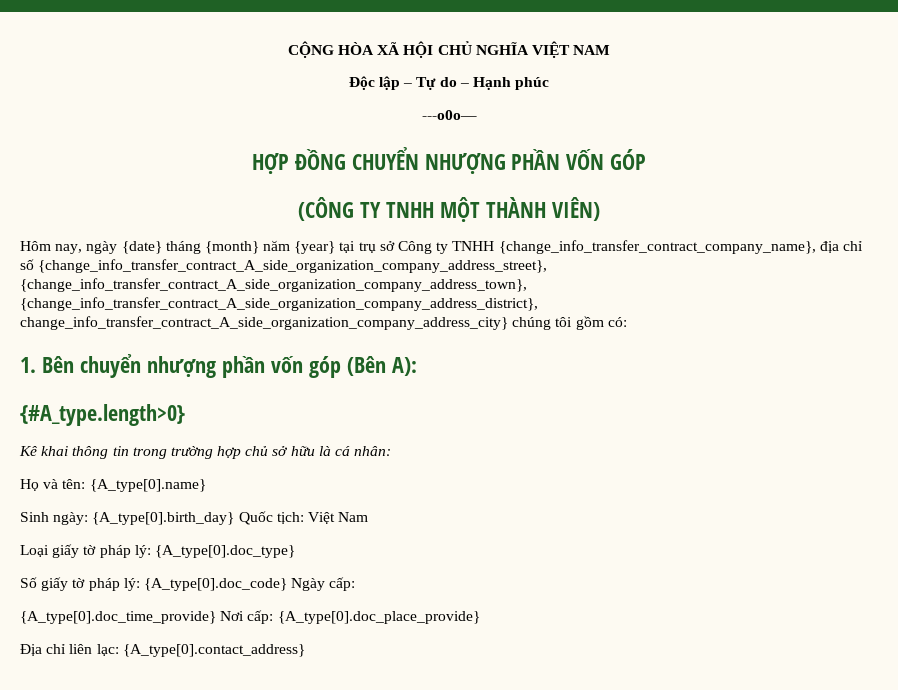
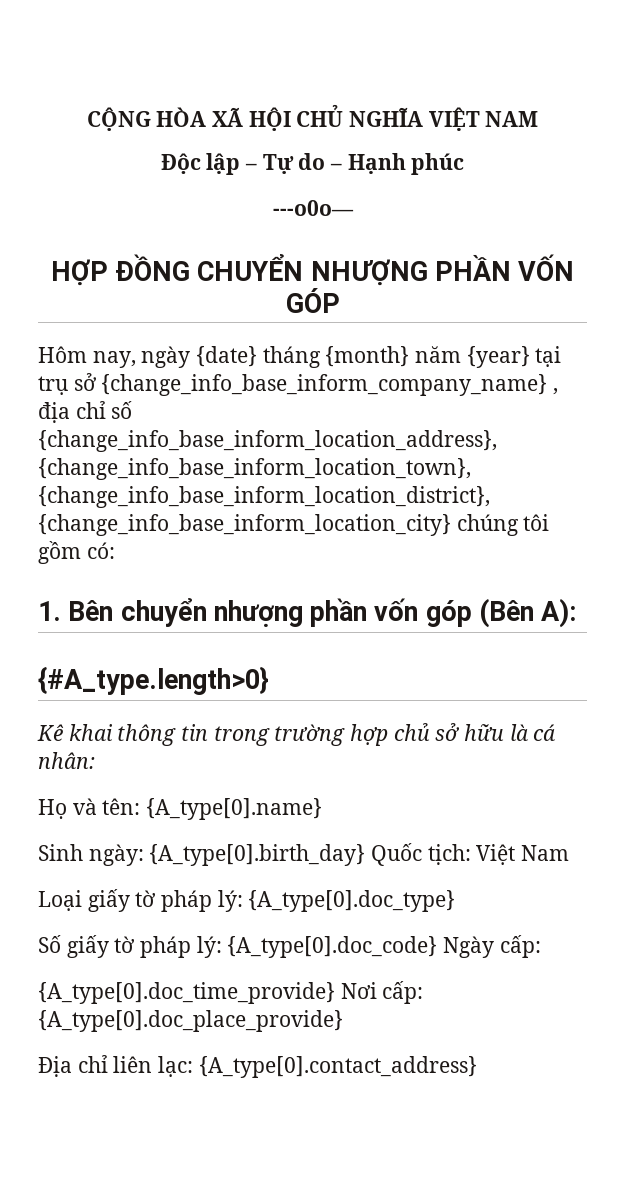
- (CÔNG TY TNHH MỘT THÀNH VIÊN)
- Hôm nay, ngày {date} tháng {month} năm {year} tại trụ sở Công ty TNHH {change_info_transfer_contract_company_name}, địa chỉ số {change_info_transfer_contract_A_side_organization_company_address_street}, {change_info_transfer_contract_A_side_organization_company_address_town}, {change_info_transfer_contract_A_side_organization_company_address_district}, change_info_transfer_contract_A_side_organization_company_address_city} chúng tôi gồm có:
+ Hôm nay, ngày {date} tháng {month} năm {year} tại trụ sở {change_info_base_inform_company_name} , địa chỉ số {change_info_base_inform_location_address}, {change_info_base_inform_location_town}, {change_info_base_inform_location_district}, {change_info_base_inform_location_city} chúng tôi gồm có:

